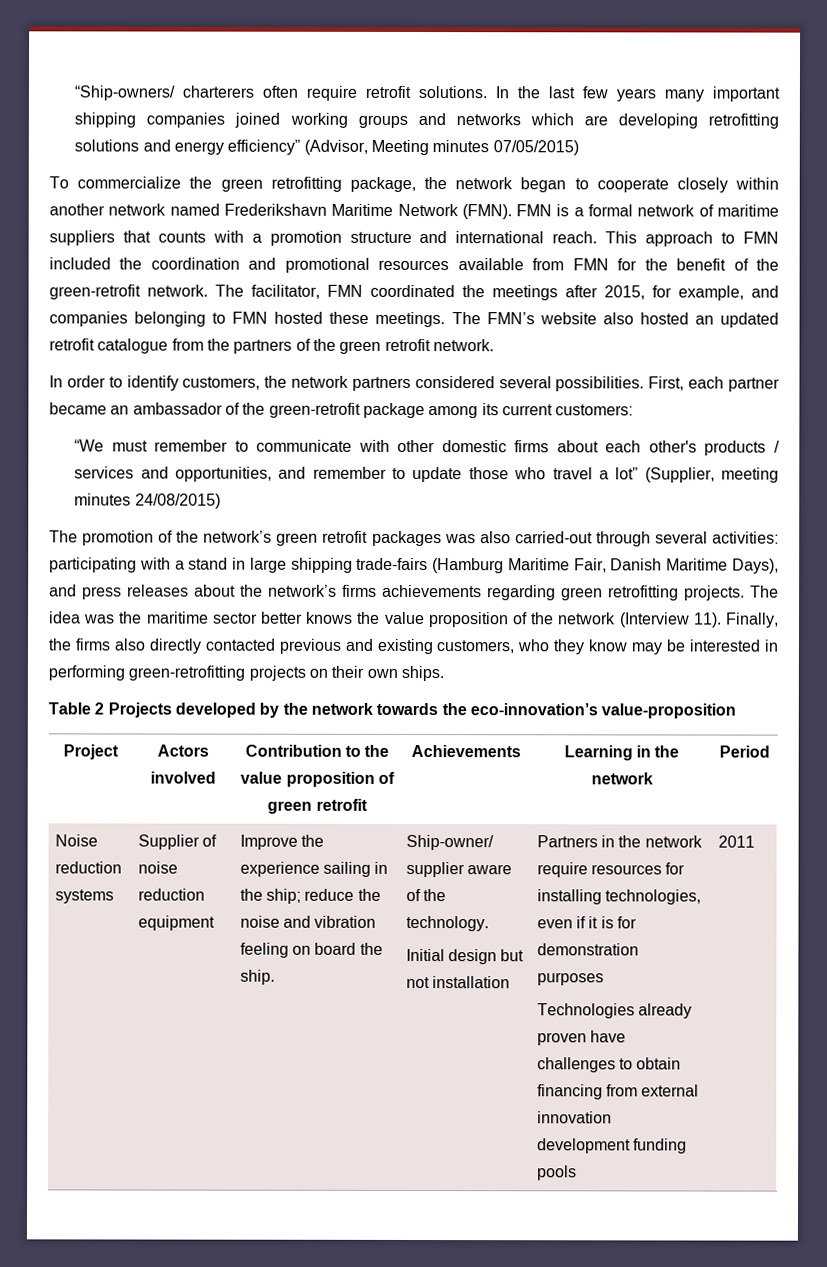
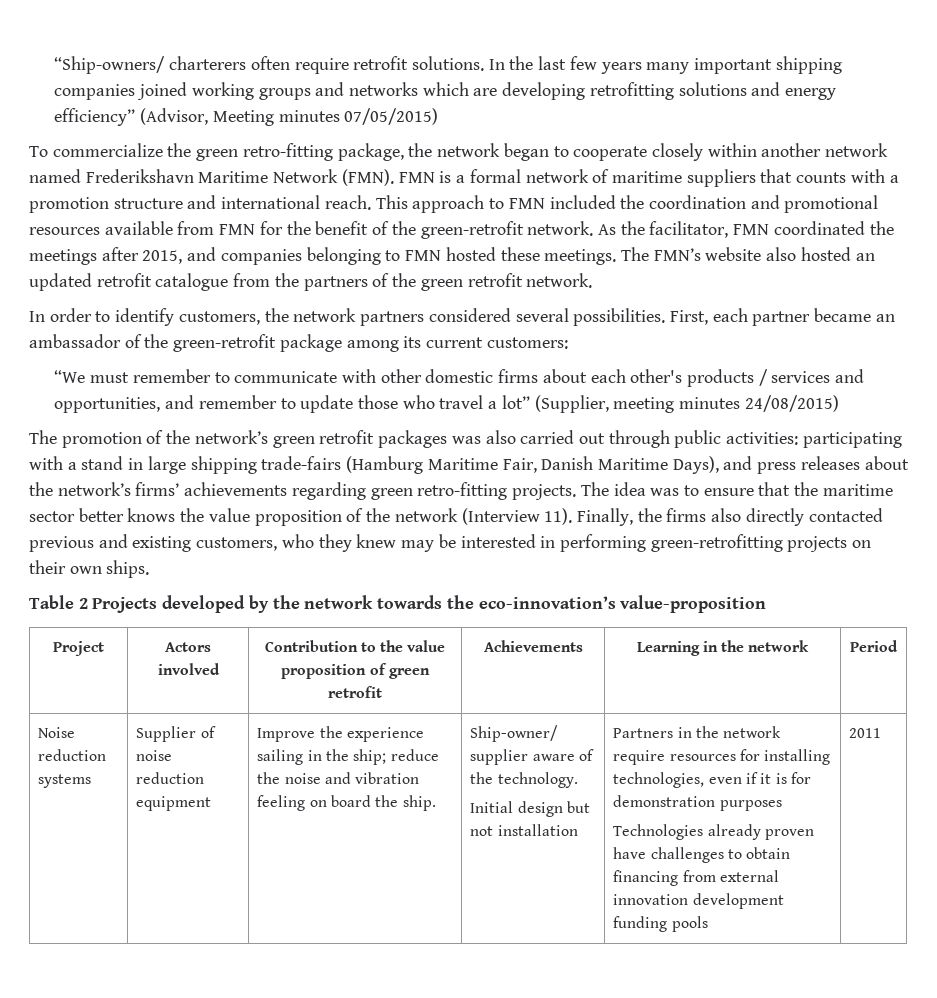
- To commercialize the green retrofitting package, the network began to cooperate closely within another network named Frederikshavn Maritime Network (FMN).
+ To commercialize the green retro-fitting package, the network began to cooperate closely within another network named Frederikshavn Maritime Network (FMN).
- The facilitator, FMN coordinated the meetings after 2015, for example, and companies belonging to FMN hosted these meetings.
+ As the facilitator, FMN coordinated the meetings after 2015, and companies belonging to FMN hosted these meetings.
- The promotion of the network’s green retrofit packages was also carried-out through several activities: participating with a stand in large shipping trade-fairs (Hamburg Maritime Fair, Danish Maritime Days), and press releases about the network’s firms achievements regarding green retrofitting projects.
+ The promotion of the network’s green retrofit packages was also carried out through public activities: participating with a stand in large shipping trade-fairs (Hamburg Maritime Fair, Danish Maritime Days), and press releases about the network’s firms’ achievements regarding green retro-fitting projects.
- The idea was the maritime sector better knows the value proposition of the network (Interview 11).
+ The idea was to ensure that the maritime sector better knows the value proposition of the network (Interview 11).
- Finally, the firms also directly contacted previous and existing customers, who they know may be interested in performing green-retrofitting projects on their own ships.
+ Finally, the firms also directly contacted previous and existing customers, who they knew may be interested in performing green-retrofitting projects on their own ships.

